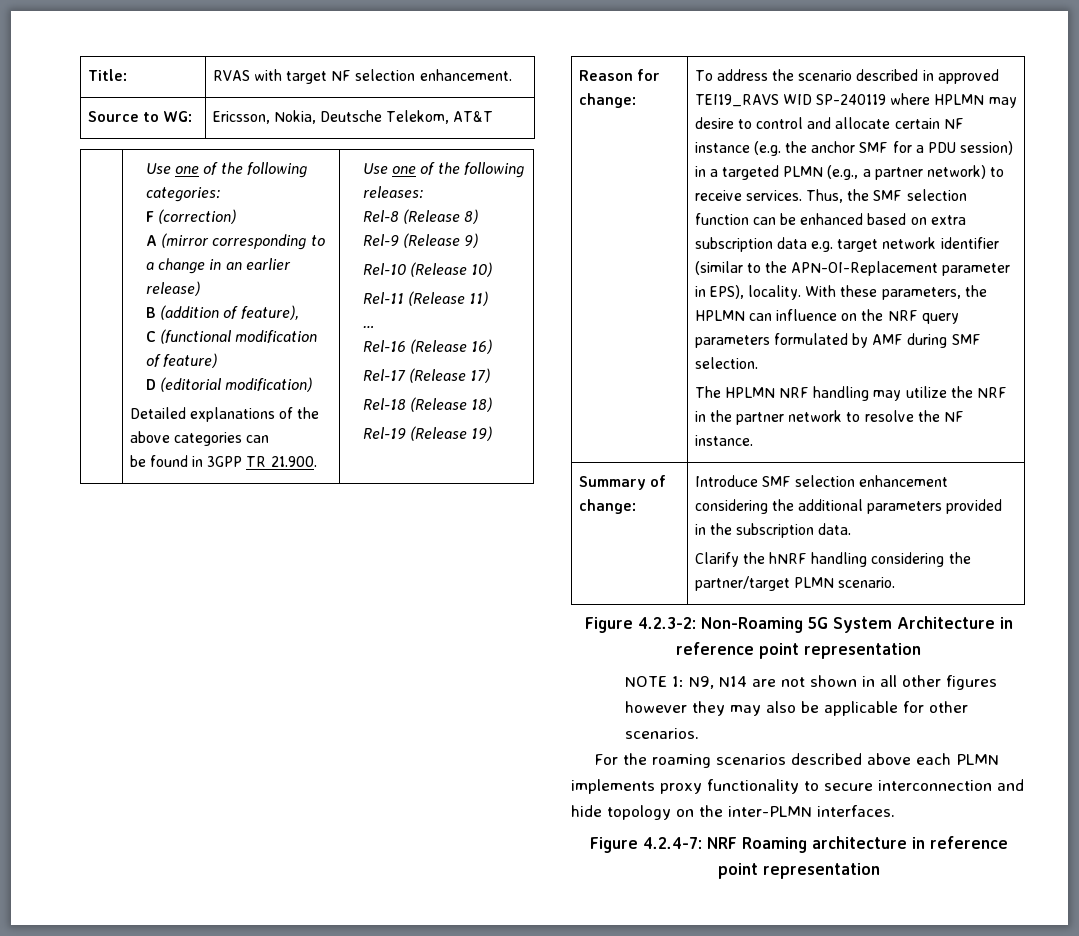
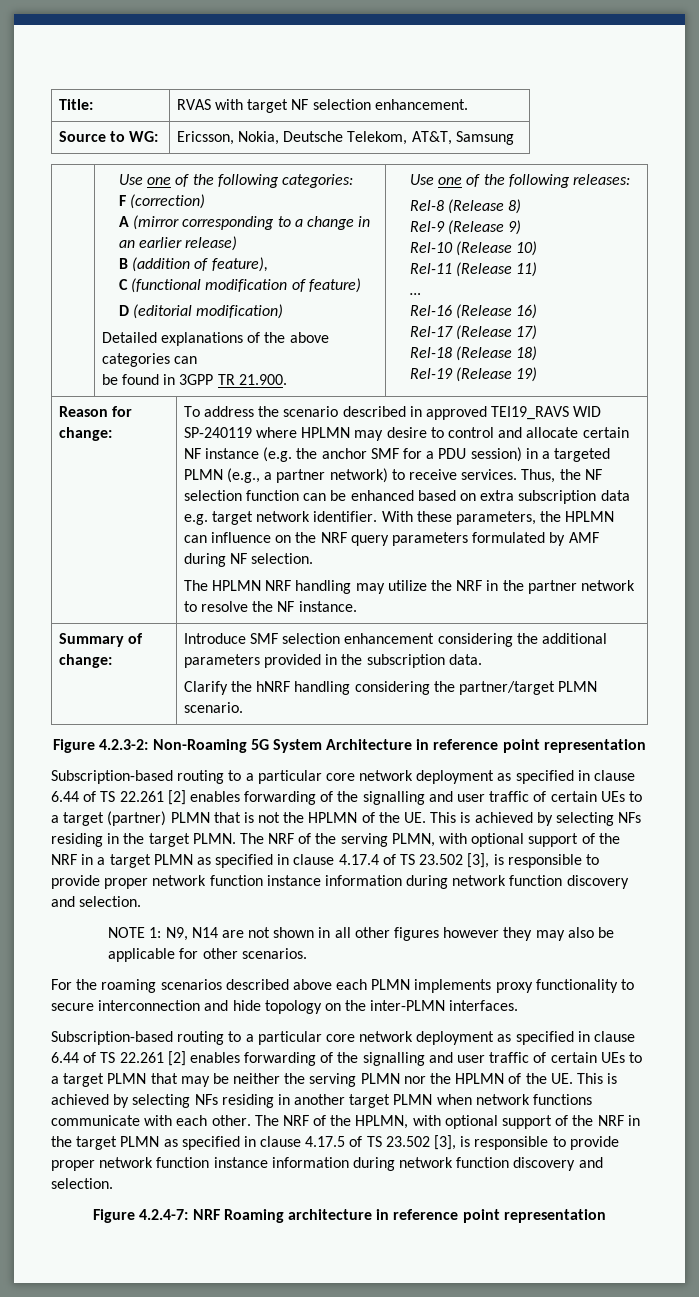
- Source to WG: | Ericsson, Nokia, Deutsche Telekom, AT&T
+ Source to WG: | Ericsson, Nokia, Deutsche Telekom, AT&T, Samsung
- Thus, the SMF selection function can be enhanced based on extra subscription data e.g. target network identifier (similar to the APN-OI-Replacement parameter in EPS), locality.
+ Thus, the NF selection function can be enhanced based on extra subscription data e.g. target network identifier.
- With these parameters, the HPLMN can influence on the NRF query parameters formulated by AMF during SMF selection.
+ With these parameters, the HPLMN can influence on the NRF query parameters formulated by AMF during NF selection.
+ Subscription-based routing to a particular core network deployment as specified in clause 6.44 of TS 22.261 [2] enables forwarding of the signalling and user traffic of certain UEs to a target (partner) PLMN that is not the HPLMN of the UE. This is achieved by selecting NFs residing in the target PLMN. The NRF of the serving PLMN, with optional support of the NRF in a target PLMN as specified in clause 4.17.4 of TS 23.502 [3], is responsible to provide proper network function instance information during network function discovery and selection.
+ Subscription-based routing to a particular core network deployment as specified in clause 6.44 of TS 22.261 [2] enables forwarding of the signalling and user traffic of certain UEs to a target PLMN that may be neither the serving PLMN nor the HPLMN of the UE. This is achieved by selecting NFs residing in another target PLMN when network functions communicate with each other. The NRF of the HPLMN, with optional support of the NRF in the target PLMN as specified in clause 4.17.5 of TS 23.502 [3], is responsible to provide proper network function instance information during network function discovery and selection.

